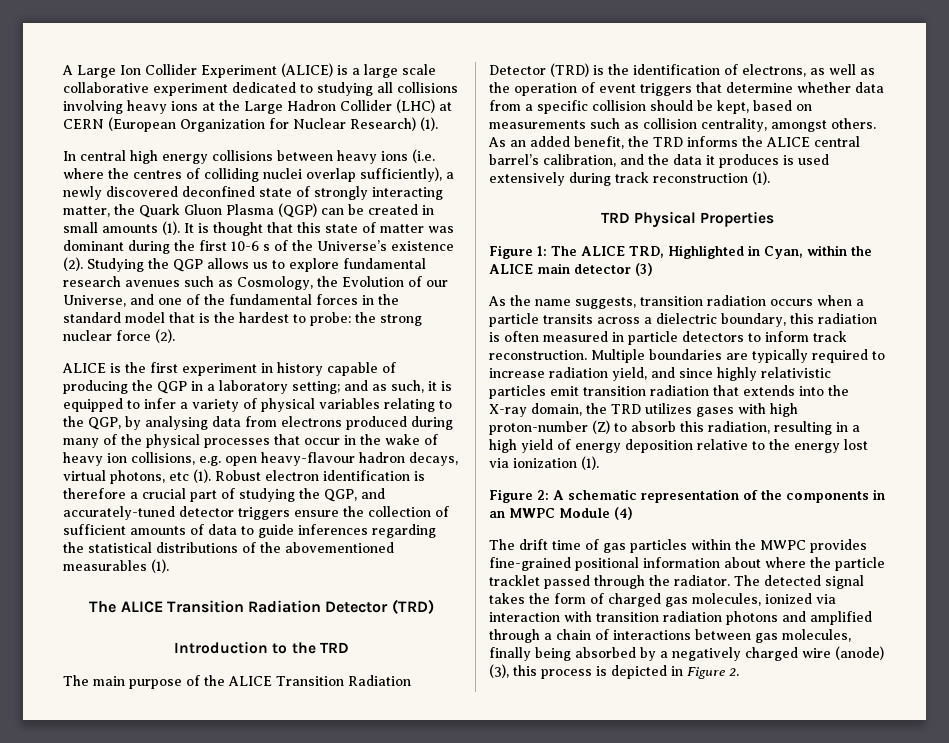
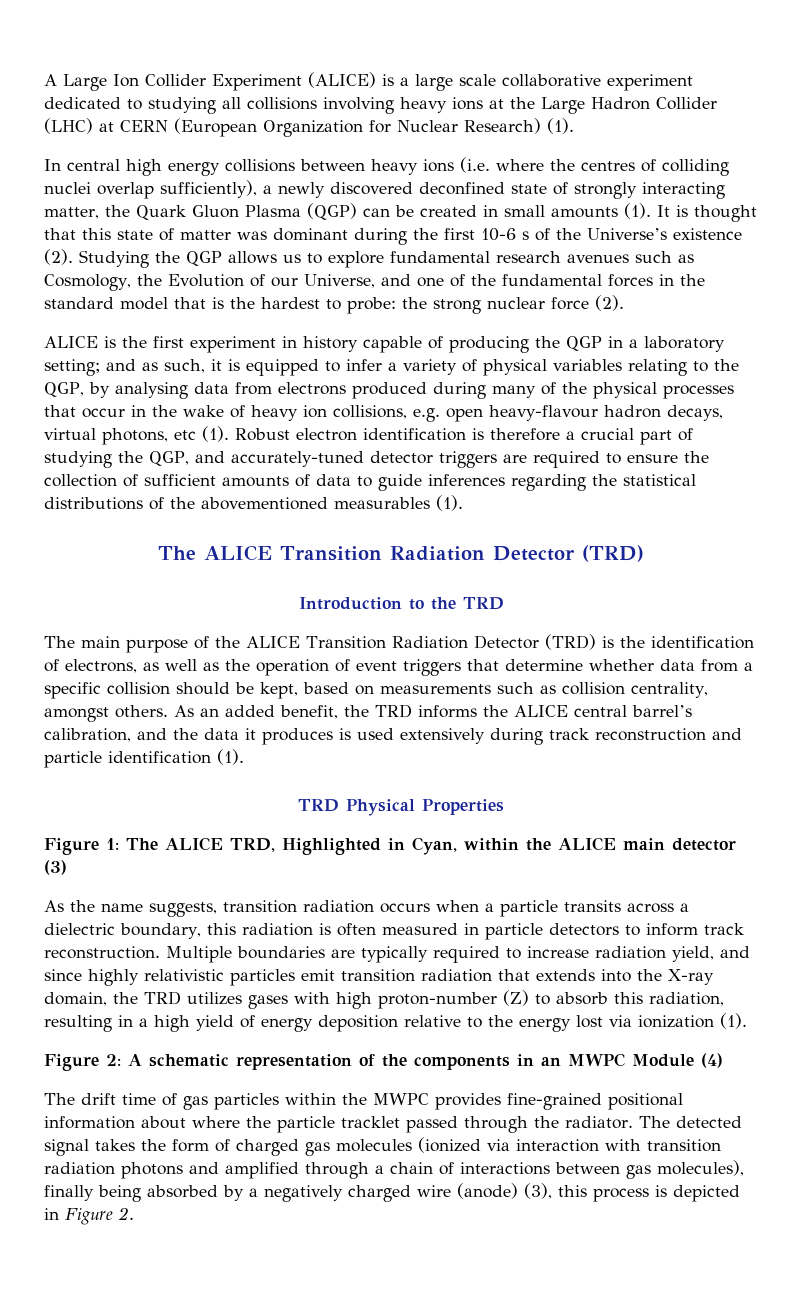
- Robust electron identification is therefore a crucial part of studying the QGP, and accurately-tuned detector triggers ensure the collection of sufficient amounts of data to guide inferences regarding the statistical distributions of the abovementioned measurables (1).
+ Robust electron identification is therefore a crucial part of studying the QGP, and accurately-tuned detector triggers are required to ensure the collection of sufficient amounts of data to guide inferences regarding the statistical distributions of the abovementioned measurables (1).
- As an added benefit, the TRD informs the ALICE central barrel’s calibration, and the data it produces is used extensively during track reconstruction (1).
+ As an added benefit, the TRD informs the ALICE central barrel’s calibration, and the data it produces is used extensively during track reconstruction and particle identification (1).
- The detected signal takes the form of charged gas molecules, ionized via interaction with transition radiation photons and amplified through a chain of interactions between gas molecules, finally being absorbed by a negatively charged wire (anode) (3), this process is depicted in Figure 2.
+ The detected signal takes the form of charged gas molecules (ionized via interaction with transition radiation photons and amplified through a chain of interactions between gas molecules), finally being absorbed by a negatively charged wire (anode) (3), this process is depicted in Figure 2.

